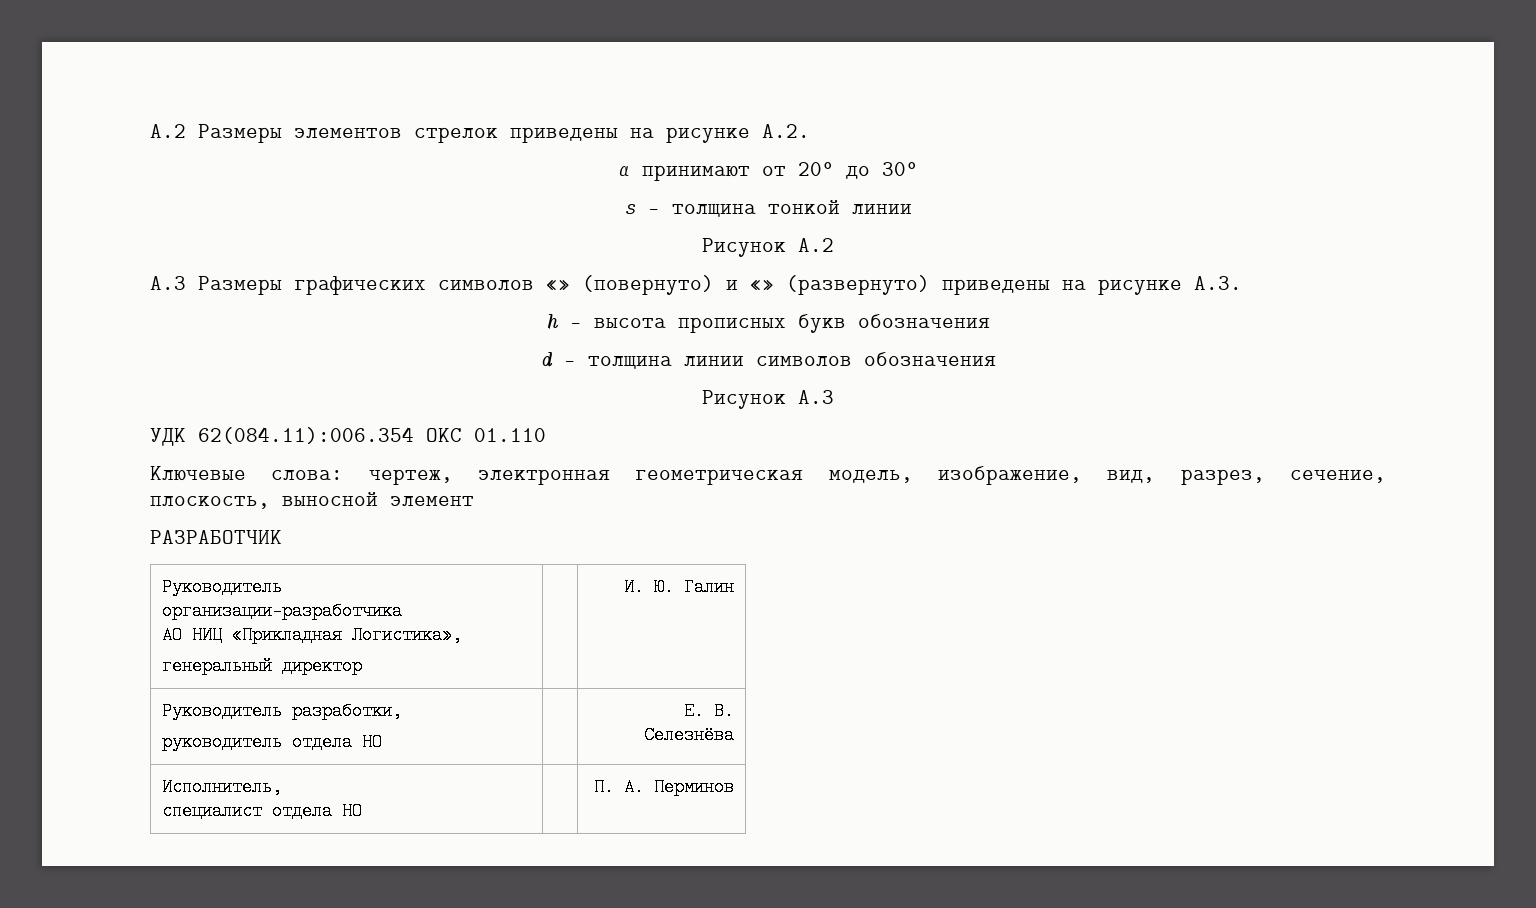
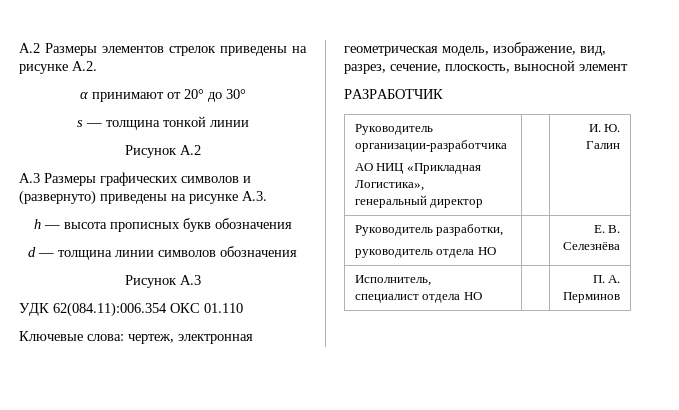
- s – толщина тонкой линии
+ s — толщина тонкой линии
- А.3 Размеры графических символов «» (повернуто) и «» (развернуто) приведены на рисунке А.3.
+ А.3 Размеры графических символов и (развернуто) приведены на рисунке А.3.
- h – высота прописных букв обозначения
+ h — высота прописных букв обозначения
- d – толщина линии символов обозначения
+ d — толщина линии символов обозначения

